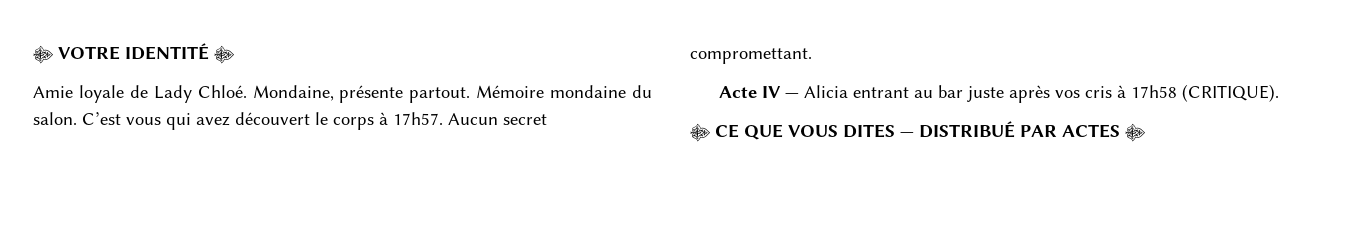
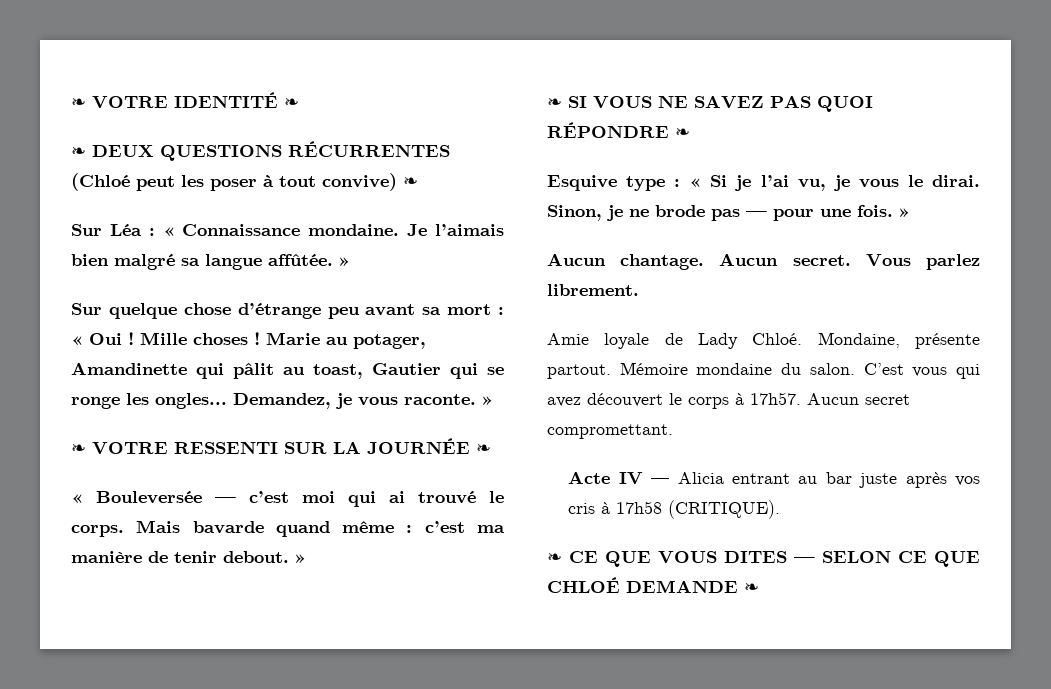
+ ❧ DEUX QUESTIONS RÉCURRENTES (Chloé peut les poser à tout convive) ❧
+ Sur Léa : « Connaissance mondaine. Je l’aimais bien malgré sa langue affûtée. »
+ Sur quelque chose d’étrange peu avant sa mort : « Oui ! Mille choses ! Marie au potager, Amandinette qui pâlit au toast, Gautier qui se ronge les ongles... Demandez, je vous raconte. »
+ ❧ VOTRE RESSENTI SUR LA JOURNÉE ❧
+ « Bouleversée — c’est moi qui ai trouvé le corps. Mais bavarde quand même : c’est ma manière de tenir debout. »
+ ❧ SI VOUS NE SAVEZ PAS QUOI RÉPONDRE ❧
+ Esquive type : « Si je l’ai vu, je vous le dirai. Sinon, je ne brode pas — pour une fois. »
+ Aucun chantage. Aucun secret. Vous parlez librement.
- ❧ CE QUE VOUS DITES — DISTRIBUÉ PAR ACTES ❧
+ ❧ CE QUE VOUS DITES — SELON CE QUE CHLOÉ DEMANDE ❧

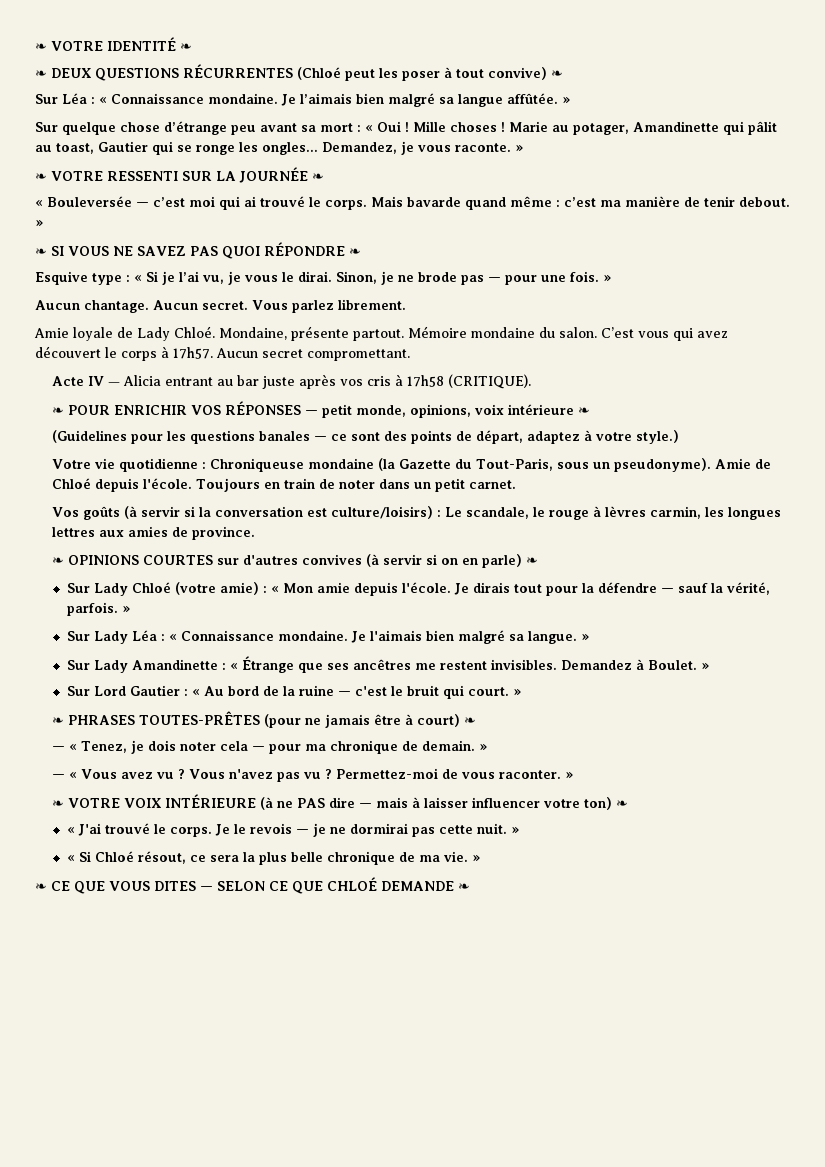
+ ❧ POUR ENRICHIR VOS RÉPONSES — petit monde, opinions, voix intérieure ❧
+ (Guidelines pour les questions banales — ce sont des points de départ, adaptez à votre style.)
+ Votre vie quotidienne : Chroniqueuse mondaine (la Gazette du Tout-Paris, sous un pseudonyme). Amie de Chloé depuis l'école. Toujours en train de noter dans un petit carnet.
+ Vos goûts (à servir si la conversation est culture/loisirs) : Le scandale, le rouge à lèvres carmin, les longues lettres aux amies de province.
+ ❧ OPINIONS COURTES sur d'autres convives (à servir si on en parle) ❧
+ Sur Lady Chloé (votre amie) : « Mon amie depuis l'école. Je dirais tout pour la défendre — sauf la vérité, parfois. »
+ Sur Lady Léa : « Connaissance mondaine. Je l'aimais bien malgré sa langue. »
+ Sur Lady Amandinette : « Étrange que ses ancêtres me restent invisibles. Demandez à Boulet. »
+ Sur Lord Gautier : « Au bord de la ruine — c'est le bruit qui court. »
+ ❧ PHRASES TOUTES-PRÊTES (pour ne jamais être à court) ❧
+ — « Tenez, je dois noter cela — pour ma chronique de demain. »
+ — « Vous avez vu ? Vous n'avez pas vu ? Permettez-moi de vous raconter. »
+ ❧ VOTRE VOIX INTÉRIEURE (à ne PAS dire — mais à laisser influencer votre ton) ❧
+ « J'ai trouvé le corps. Je le revois — je ne dormirai pas cette nuit. »
+ « Si Chloé résout, ce sera la plus belle chronique de ma vie. »

